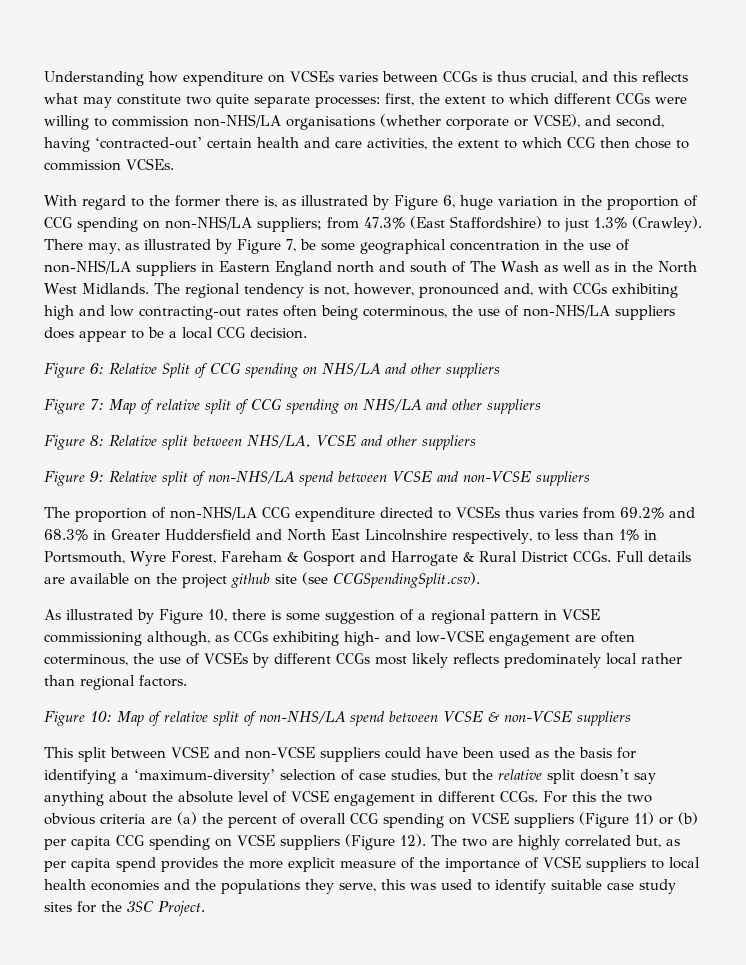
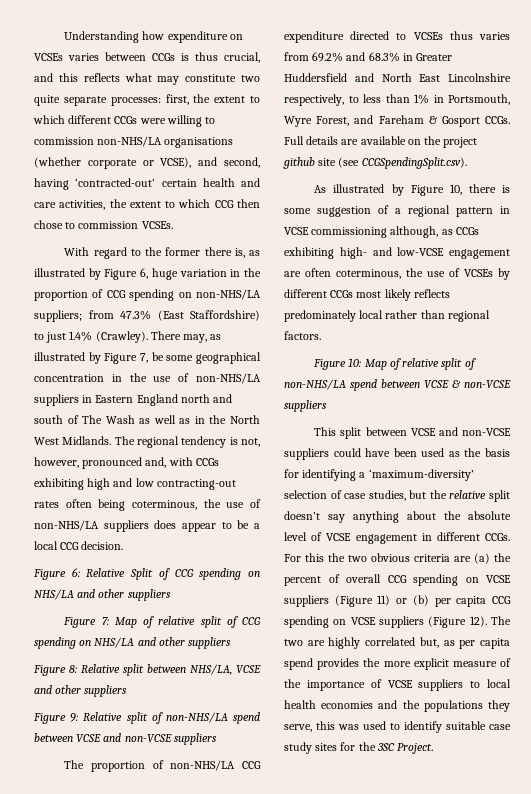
- With regard to the former there is, as illustrated by Figure 6, huge variation in the proportion of CCG spending on non-NHS/LA suppliers; from 47.3% (East Staffordshire) to just 1.3% (Crawley).
+ With regard to the former there is, as illustrated by Figure 6, huge variation in the proportion of CCG spending on non-NHS/LA suppliers; from 47.3% (East Staffordshire) to just 1.4% (Crawley).
- The proportion of non-NHS/LA CCG expenditure directed to VCSEs thus varies from 69.2% and 68.3% in Greater Huddersfield and North East Lincolnshire respectively, to less than 1% in Portsmouth, Wyre Forest, Fareham & Gosport and Harrogate & Rural District CCGs.
+ The proportion of non-NHS/LA CCG expenditure directed to VCSEs thus varies from 69.2% and 68.3% in Greater Huddersfield and North East Lincolnshire respectively, to less than 1% in Portsmouth, Wyre Forest, and Fareham & Gosport CCGs.

